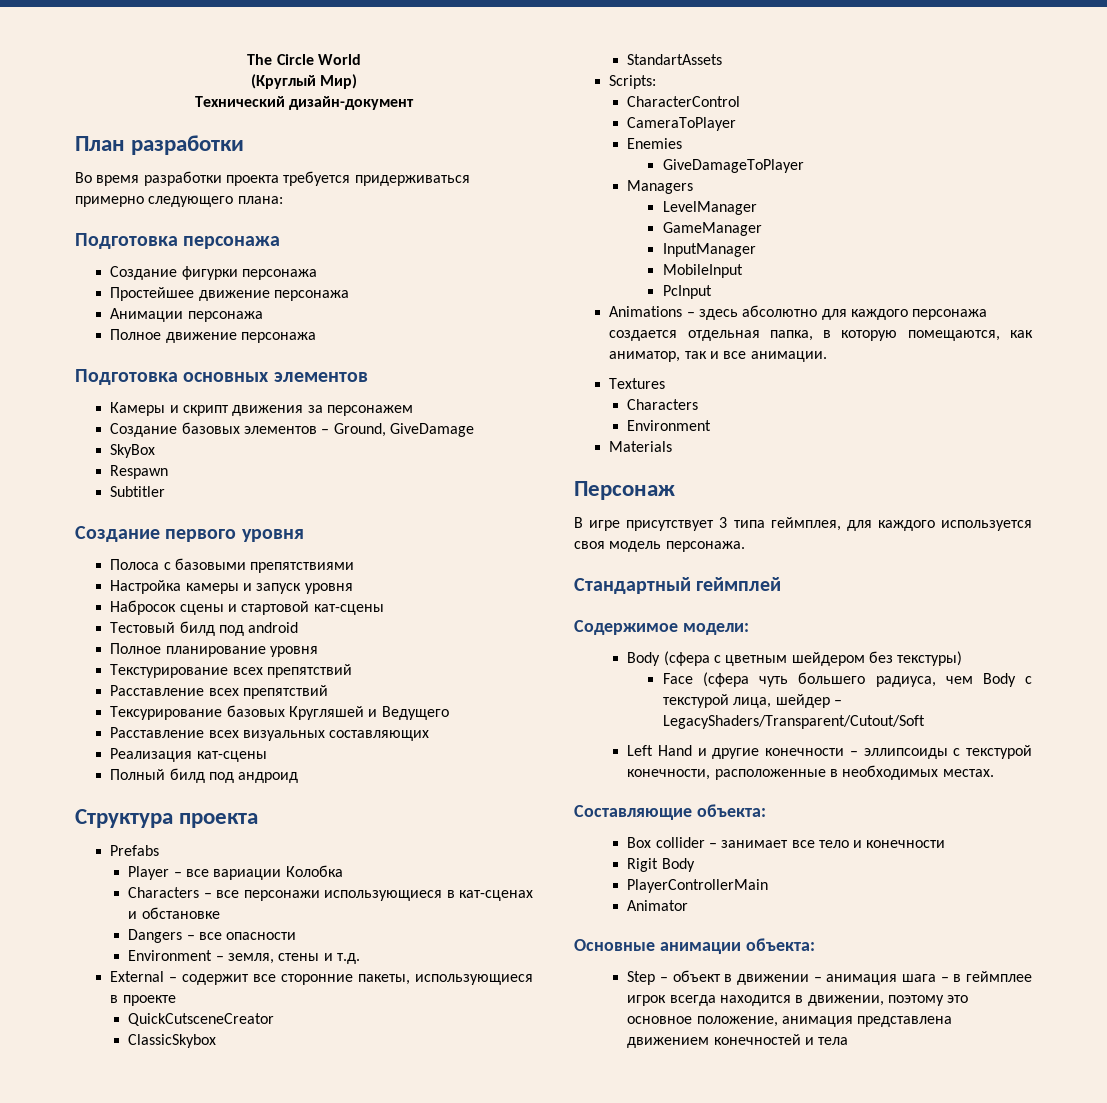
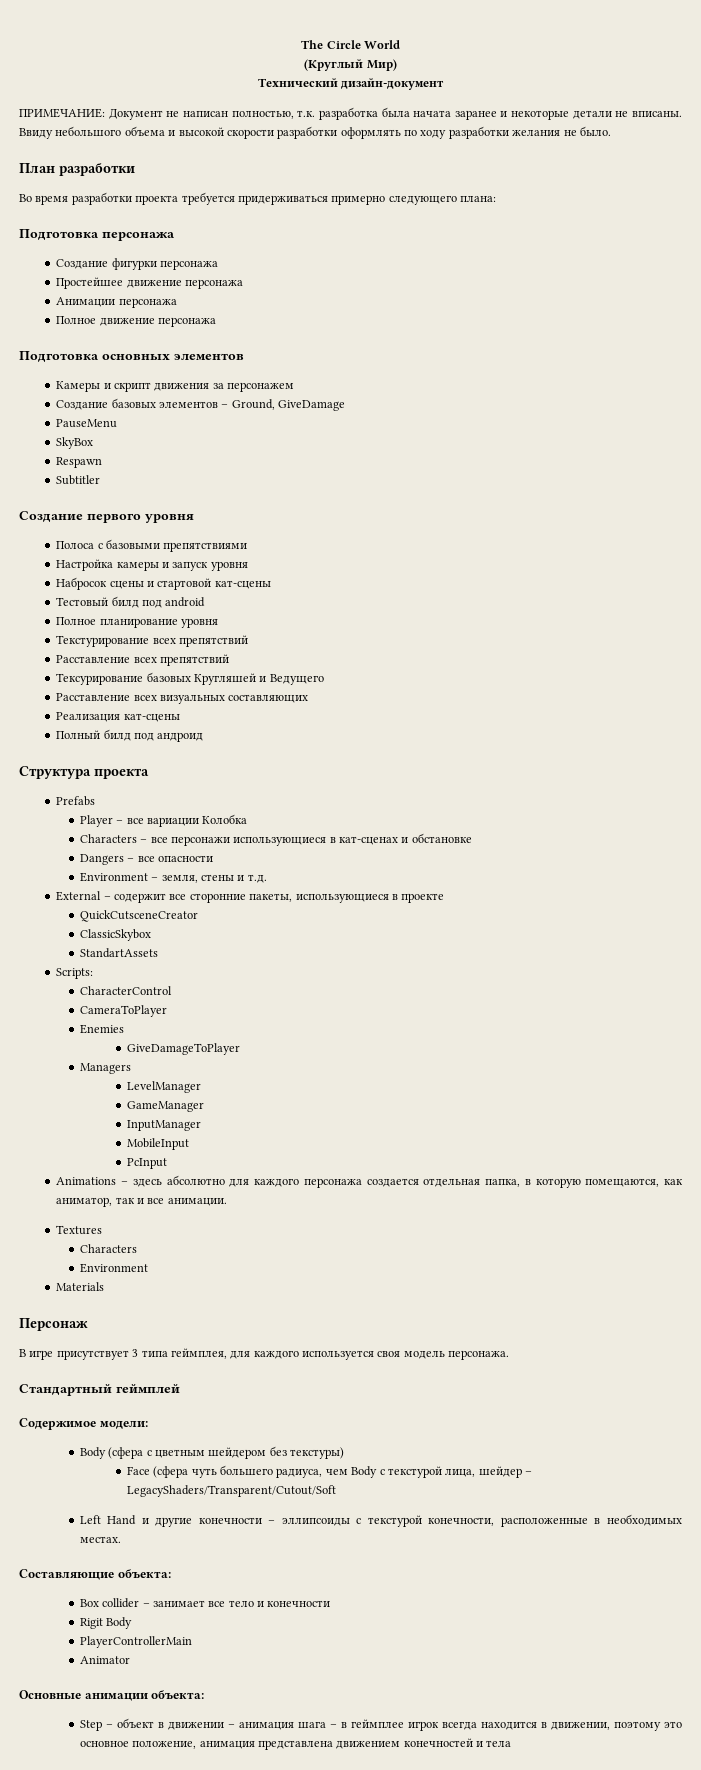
+ ПРИМЕЧАНИЕ: Документ не написан полностью, т.к. разработка была начата заранее и некоторые детали не вписаны. Ввиду небольшого объема и высокой скорости разработки оформлять по ходу разработки желания не было.
+ PauseMenu

